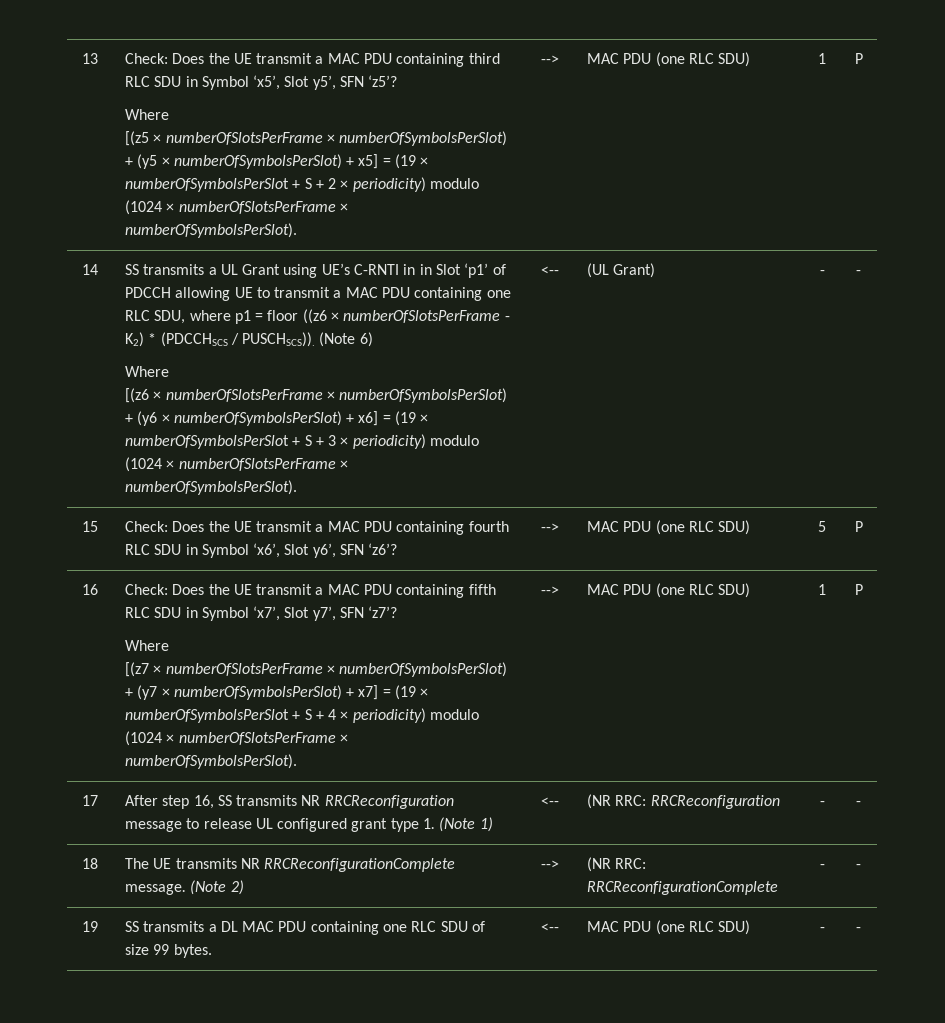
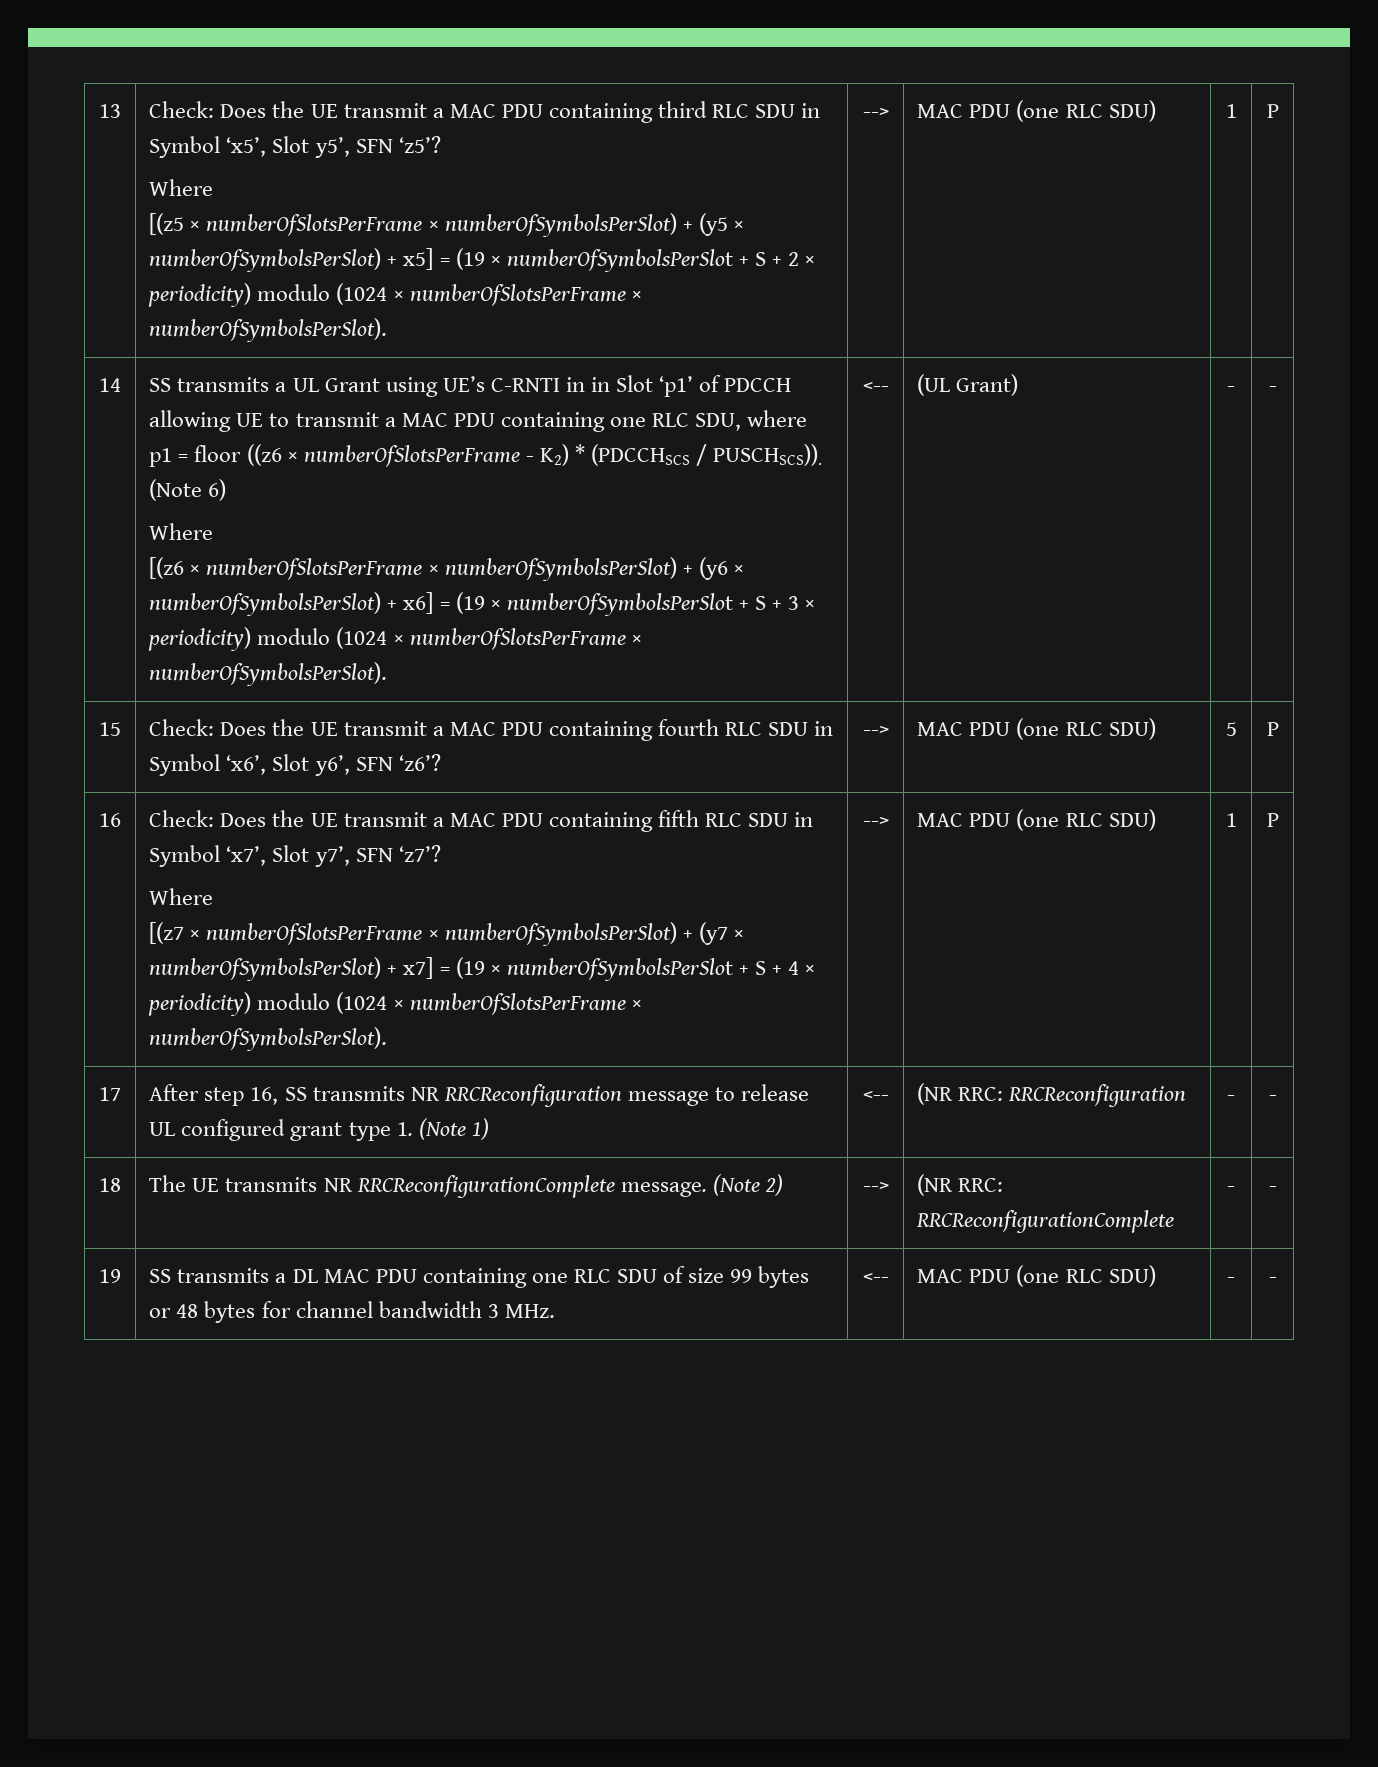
- 19 | SS transmits a DL MAC PDU containing one RLC SDU of size 99 bytes. | <-- | MAC PDU (one RLC SDU) | - | -
+ 19 | SS transmits a DL MAC PDU containing one RLC SDU of size 99 bytes or 48 bytes for channel bandwidth 3 MHz. | <-- | MAC PDU (one RLC SDU) | - | -

